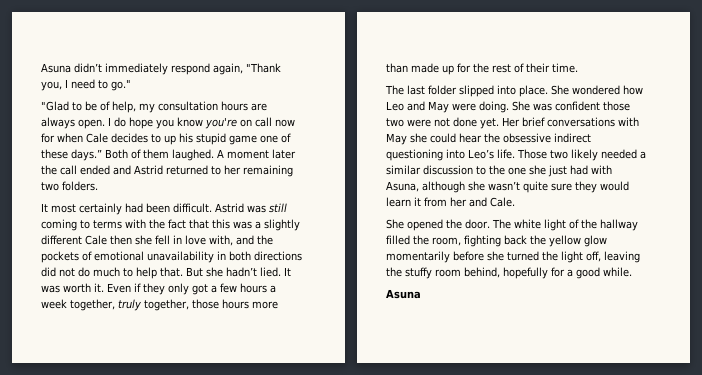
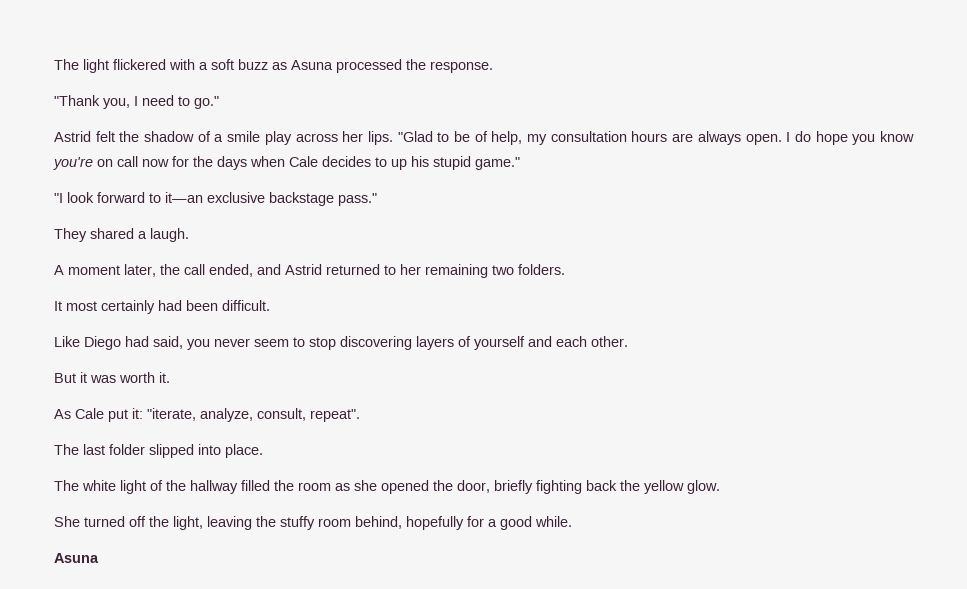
- Asuna didn’t immediately respond again, "Thank you, I need to go."
+ The light flickered with a soft buzz as Asuna processed the response.
+ "Thank you, I need to go."
+ Astrid felt the shadow of a smile play across her lips.
- I do hope you know you're on call now for when Cale decides to up his stupid game one of these days.” Both of them laughed. A moment later the call ended and Astrid returned to her remaining two folders.
+ I do hope you know you're on call now for the days when Cale decides to up his stupid game."
+ "I look forward to it—an exclusive backstage pass."
+ They shared a laugh.
+ A moment later, the call ended, and Astrid returned to her remaining two folders.
- It most certainly had been difficult. Astrid was still coming to terms with the fact that this was a slightly different Cale then she fell in love with, and the pockets of emotional unavailability in both directions did not do much to help that. But she hadn’t lied. It was worth it. Even if they only got a few hours a week together, truly together, those hours more than made up for the rest of their time.
+ It most certainly had been difficult.
+ Like Diego had said, you never seem to stop discovering layers of yourself and each other.
+ But it was worth it.
+ As Cale put it: "iterate, analyze, consult, repeat".
- The last folder slipped into place. She wondered how Leo and May were doing. She was confident those two were not done yet. Her brief conversations with May she could hear the obsessive indirect questioning into Leo’s life. Those two likely needed a similar discussion to the one she just had with Asuna, although she wasn’t quite sure they would learn it from her and Cale.
- She opened the door. The white light of the hallway filled the room, fighting back the yellow glow momentarily before she turned the light off, leaving the stuffy room behind, hopefully for a good while.
+ The last folder slipped into place.
+ The white light of the hallway filled the room as she opened the door, briefly fighting back the yellow glow.
+ She turned off the light, leaving the stuffy room behind, hopefully for a good while.

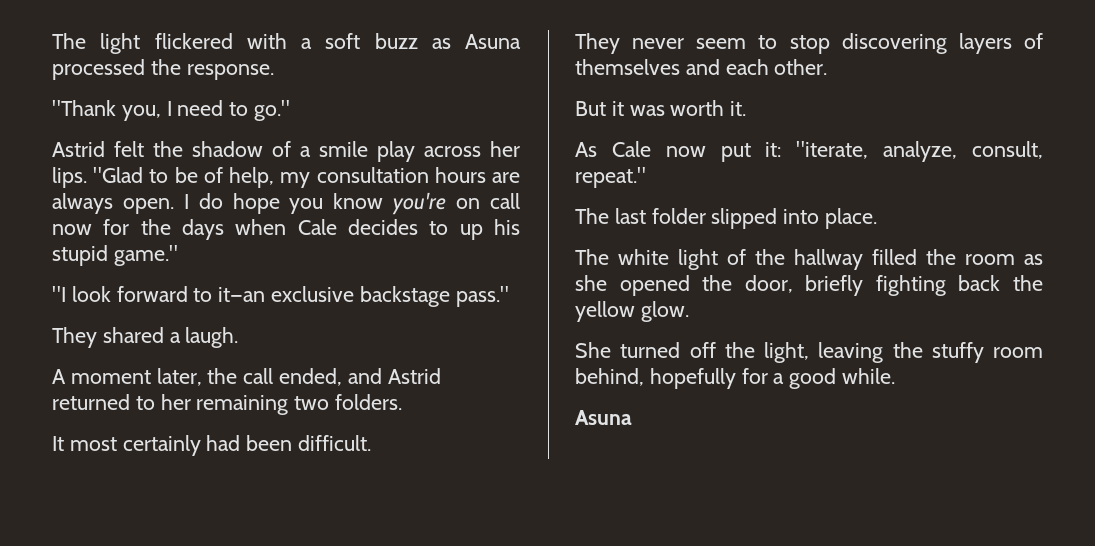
- Like Diego had said, you never seem to stop discovering layers of yourself and each other.
+ They never seem to stop discovering layers of themselves and each other.
- As Cale put it: "iterate, analyze, consult, repeat".
+ As Cale now put it: "iterate, analyze, consult, repeat."

